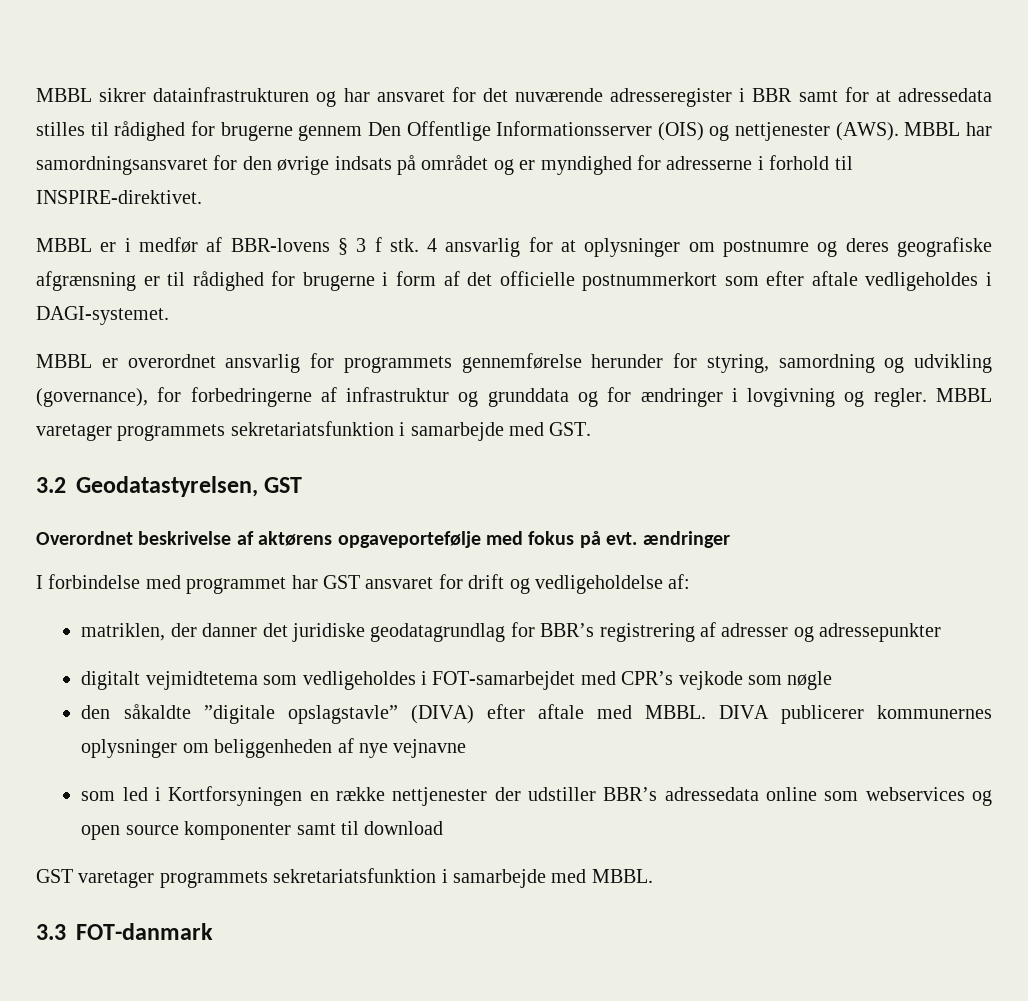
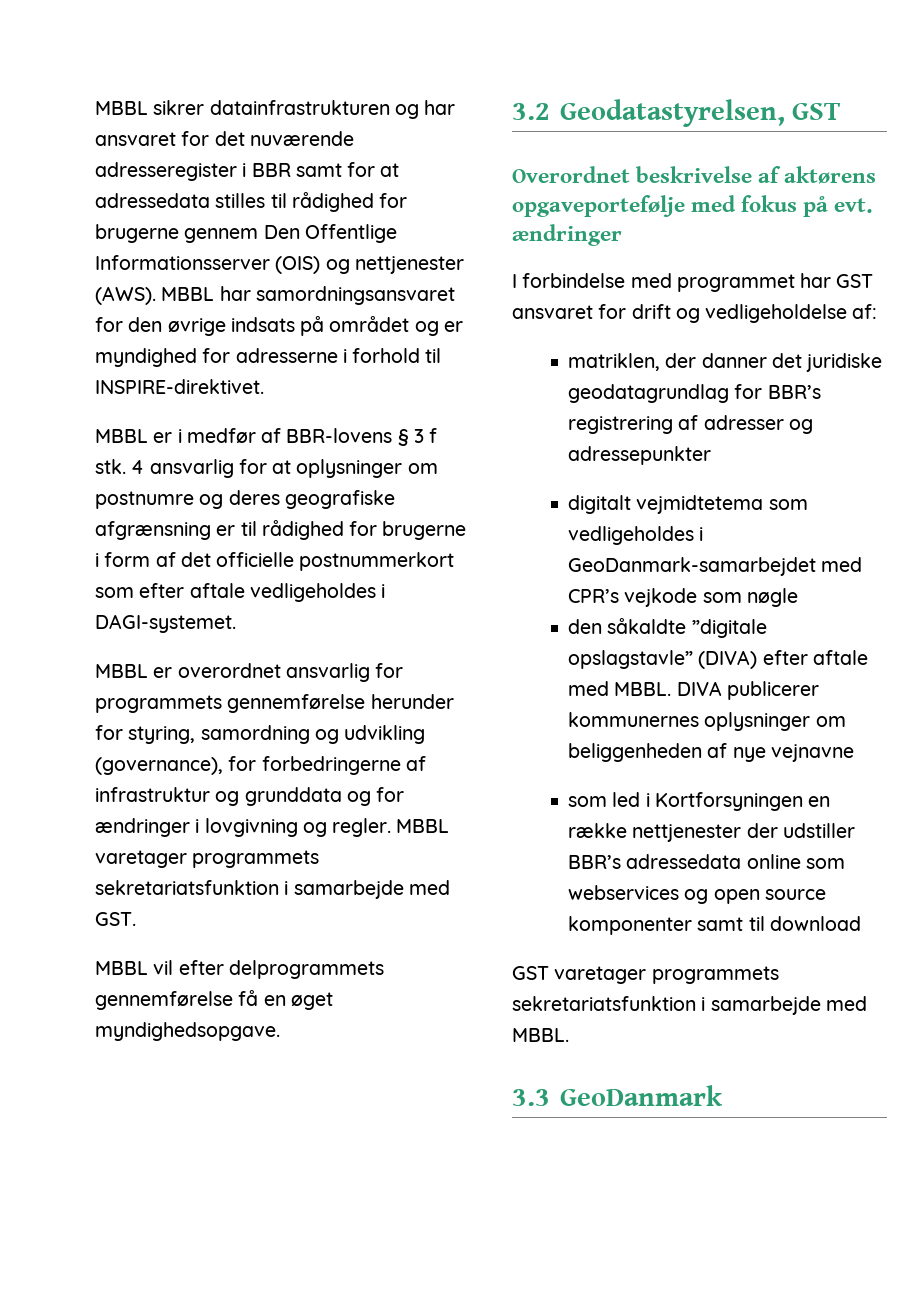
+ MBBL vil efter delprogrammets gennemførelse få en øget myndighedsopgave.
- digitalt vejmidtetema som vedligeholdes i FOT-samarbejdet med CPR’s vejkode som nøgle
+ digitalt vejmidtetema som vedligeholdes i GeoDanmark-samarbejdet med CPR’s vejkode som nøgle
- 3.3 FOT-danmark
+ 3.3 GeoDanmark

